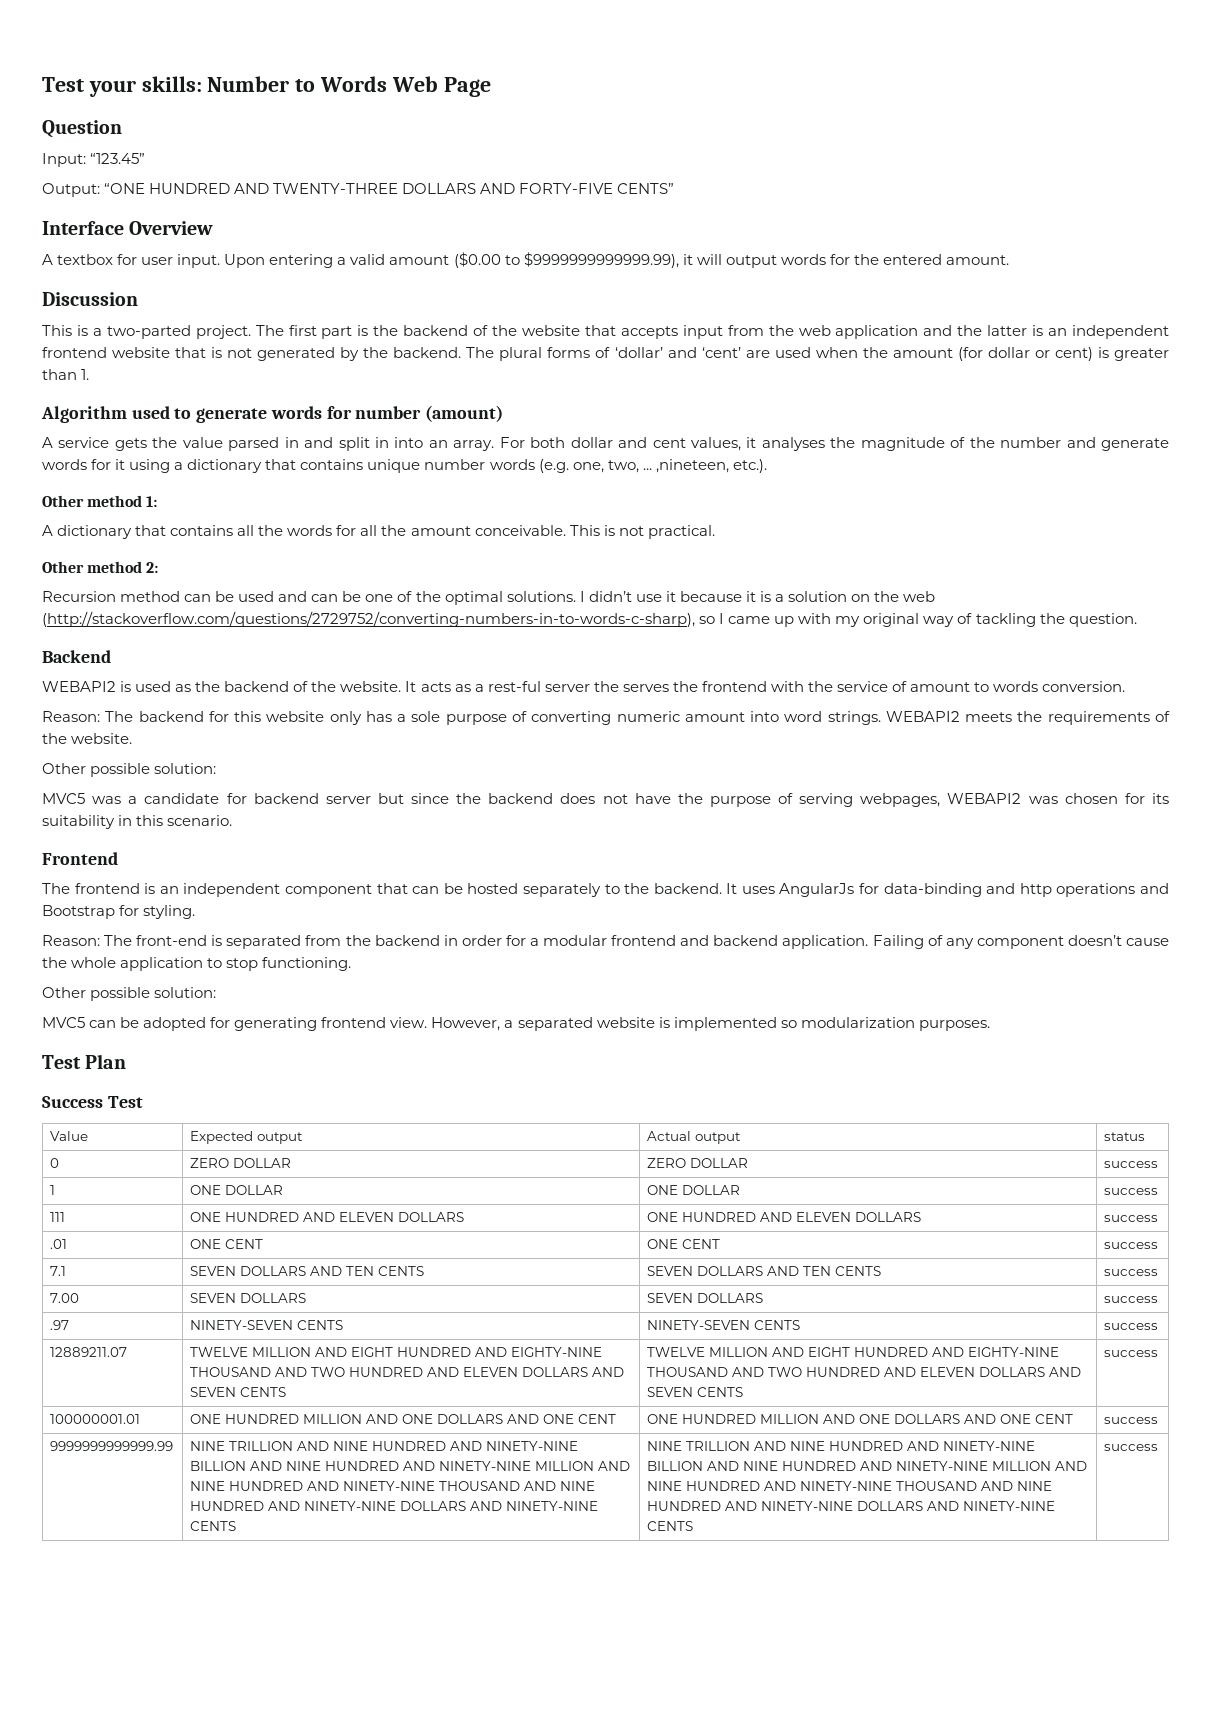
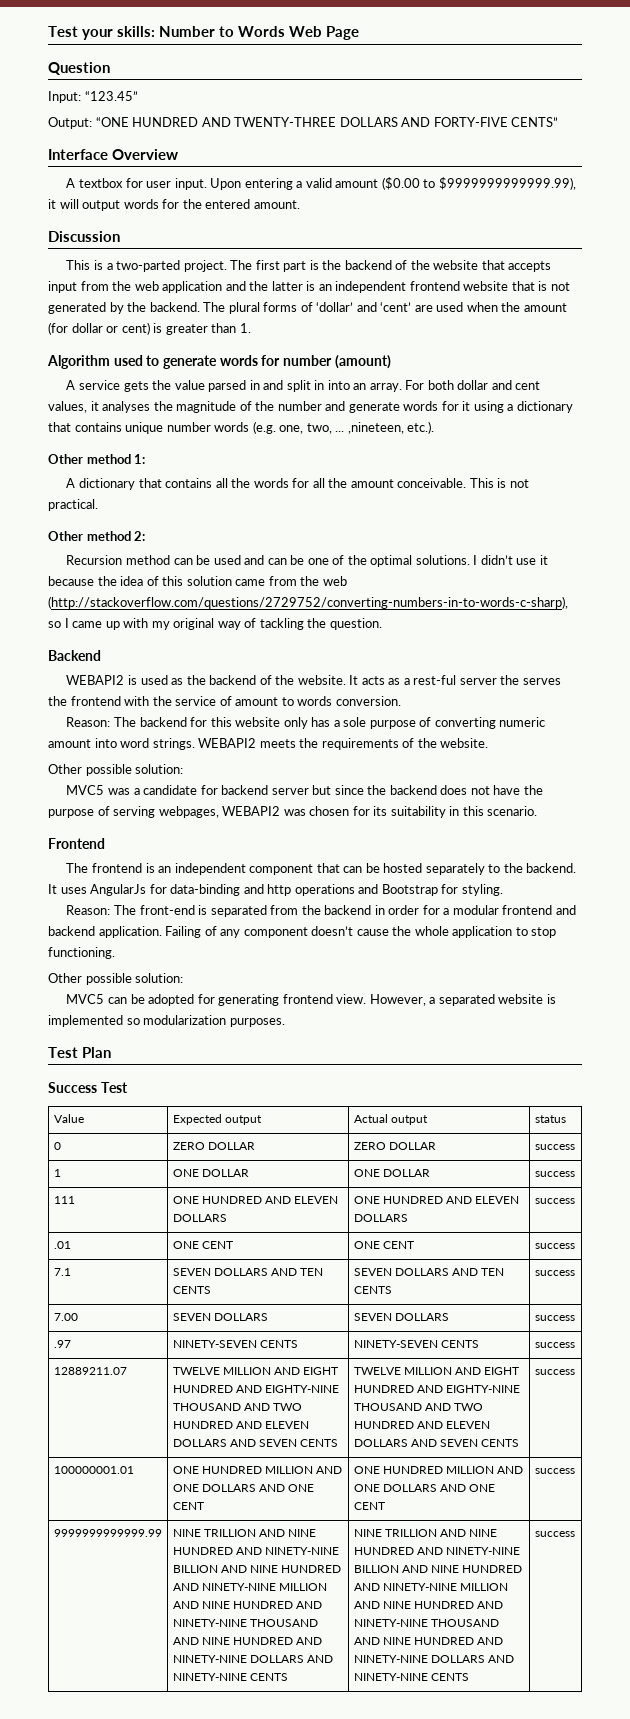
- I didn’t use it because it is a solution on the web (http://stackoverflow.com/questions/2729752/converting-numbers-in-to-words-c-sharp), so I came up with my original way of tackling the question.
+ I didn’t use it because the idea of this solution came from the web (http://stackoverflow.com/questions/2729752/converting-numbers-in-to-words-c-sharp), so I came up with my original way of tackling the question.

